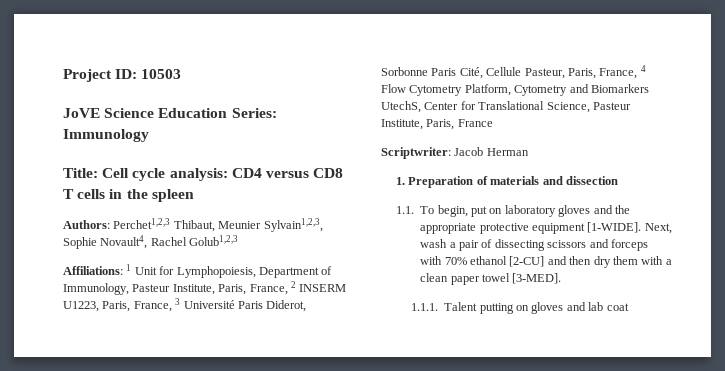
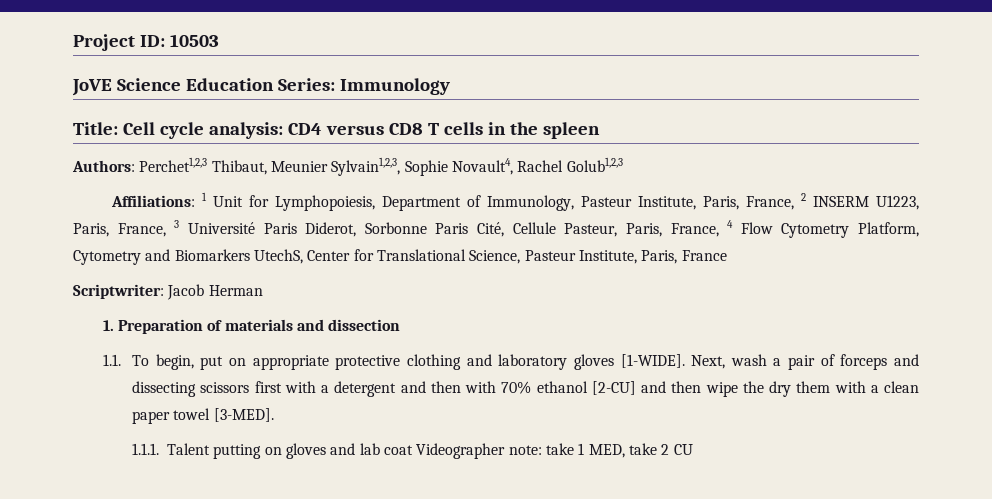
- 1.1. To begin, put on laboratory gloves and the appropriate protective equipment [1-WIDE].
+ 1.1. To begin, put on appropriate protective clothing and laboratory gloves [1-WIDE].
- Next, wash a pair of dissecting scissors and forceps with 70% ethanol [2-CU] and then dry them with a clean paper towel [3-MED].
+ Next, wash a pair of forceps and dissecting scissors first with a detergent and then with 70% ethanol [2-CU] and then wipe the dry them with a clean paper towel [3-MED].
- 1.1.1. Talent putting on gloves and lab coat
+ 1.1.1. Talent putting on gloves and lab coat Videographer note: take 1 MED, take 2 CU

